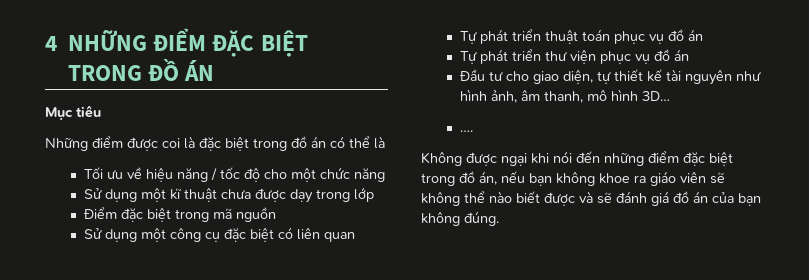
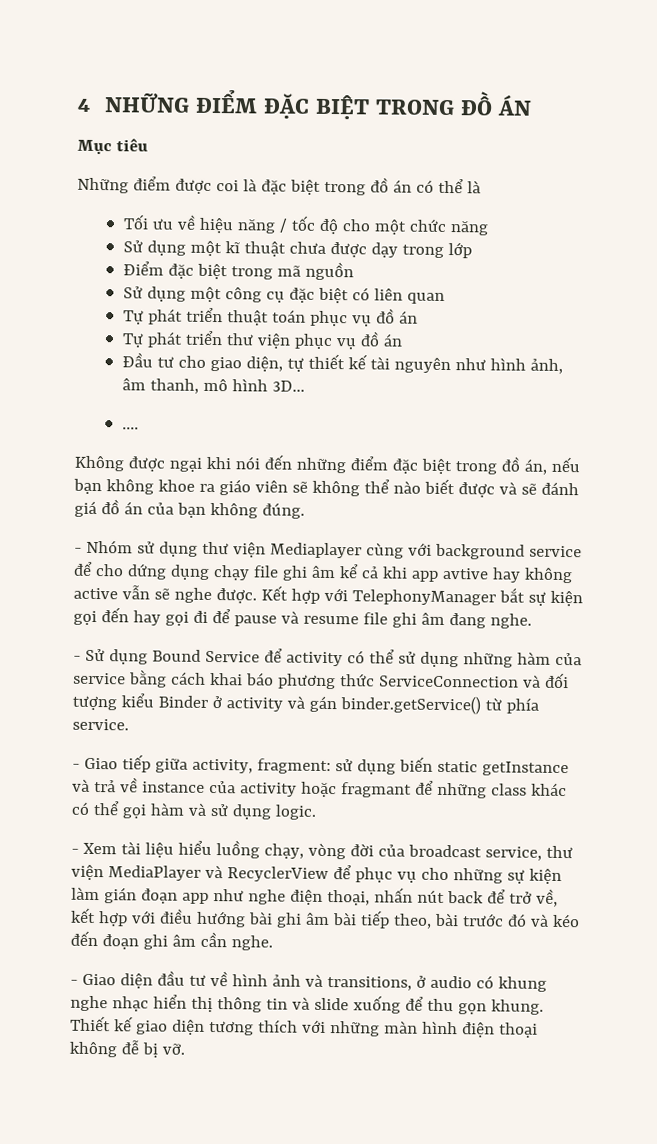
+ - Nhóm sử dụng thư viện Mediaplayer cùng với background service để cho dứng dụng chạy file ghi âm kể cả khi app avtive hay không active vẫn sẽ nghe được. Kết hợp với TelephonyManager bắt sự kiện gọi đến hay gọi đi để pause và resume file ghi âm đang nghe.
+ - Sử dụng Bound Service để activity có thể sử dụng những hàm của service bằng cách khai báo phương thức ServiceConnection và đối tượng kiểu Binder ở activity và gán binder.getService() từ phía service.
+ - Giao tiếp giữa activity, fragment: sử dụng biến static getInstance và trả về instance của activity hoặc fragmant để những class khác có thể gọi hàm và sử dụng logic.
+ - Xem tài liệu hiểu luồng chạy, vòng đời của broadcast service, thư viện MediaPlayer và RecyclerView để phục vụ cho những sự kiện làm gián đoạn app như nghe điện thoại, nhấn nút back để trở về, kết hợp với điều hướng bài ghi âm bài tiếp theo, bài trước đó và kéo đến đoạn ghi âm cần nghe.
+ - Giao diện đầu tư về hình ảnh và transitions, ở audio có khung nghe nhạc hiển thị thông tin và slide xuống để thu gọn khung. Thiết kế giao diện tương thích với những màn hình điện thoại không đễ bị vỡ.

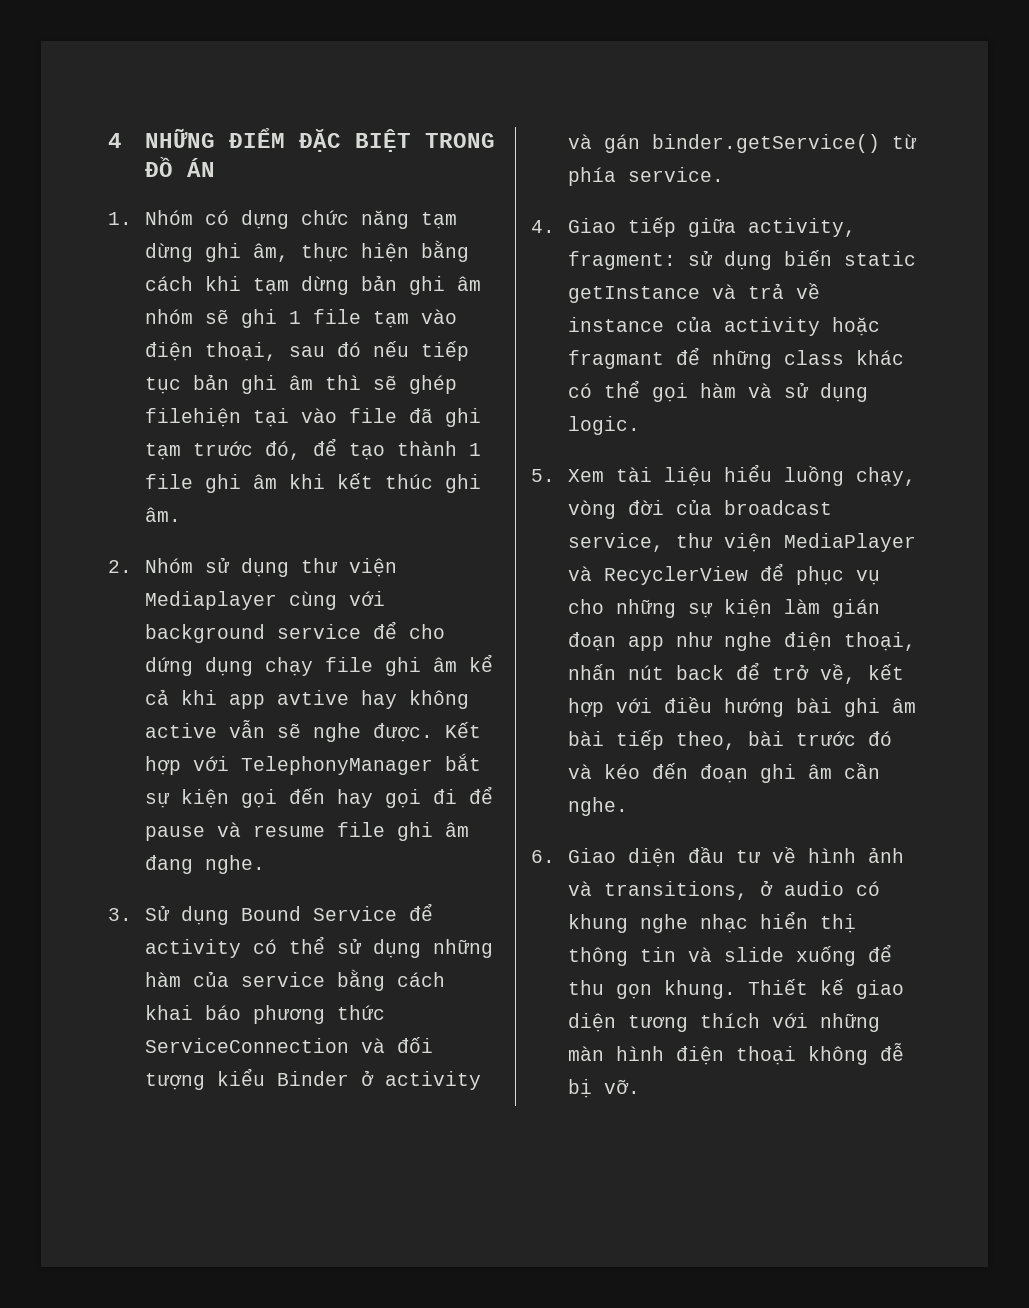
- Mục tiêu
- Những điểm được coi là đặc biệt trong đồ án có thể là
- Tối ưu về hiệu năng / tốc độ cho một chức năng
- Sử dụng một kĩ thuật chưa được dạy trong lớp
- Điểm đặc biệt trong mã nguồn
- Sử dụng một công cụ đặc biệt có liên quan
- Tự phát triển thuật toán phục vụ đồ án
- Tự phát triển thư viện phục vụ đồ án
- Đầu tư cho giao diện, tự thiết kế tài nguyên như hình ảnh, âm thanh, mô hình 3D…
- ….
- Không được ngại khi nói đến những điểm đặc biệt trong đồ án, nếu bạn không khoe ra giáo viên sẽ không thể nào biết được và sẽ đánh giá đồ án của bạn không đúng.
- - Nhóm sử dụng thư viện Mediaplayer cùng với background service để cho dứng dụng chạy file ghi âm kể cả khi app avtive hay không active vẫn sẽ nghe được.
+ 1. Nhóm có dựng chức năng tạm dừng ghi âm, thực hiện bằng cách khi tạm dừng bản ghi âm nhóm sẽ ghi 1 file tạm vào điện thoại, sau đó nếu tiếp tục bản ghi âm thì sẽ ghép filehiện tại vào file đã ghi tạm trước đó, để tạo thành 1 file ghi âm khi kết thúc ghi âm.
+ 2. Nhóm sử dụng thư viện Mediaplayer cùng với background service để cho dứng dụng chạy file ghi âm kể cả khi app avtive hay không active vẫn sẽ nghe được.
- - Sử dụng Bound Service để activity có thể sử dụng những hàm của service bằng cách khai báo phương thức ServiceConnection và đối tượng kiểu Binder ở activity và gán binder.getService() từ phía service.
+ 3. Sử dụng Bound Service để activity có thể sử dụng những hàm của service bằng cách khai báo phương thức ServiceConnection và đối tượng kiểu Binder ở activity và gán binder.getService() từ phía service.
- - Giao tiếp giữa activity, fragment: sử dụng biến static getInstance và trả về instance của activity hoặc fragmant để những class khác có thể gọi hàm và sử dụng logic.
+ 4. Giao tiếp giữa activity, fragment: sử dụng biến static getInstance và trả về instance của activity hoặc fragmant để những class khác có thể gọi hàm và sử dụng logic.
- - Xem tài liệu hiểu luồng chạy, vòng đời của broadcast service, thư viện MediaPlayer và RecyclerView để phục vụ cho những sự kiện làm gián đoạn app như nghe điện thoại, nhấn nút back để trở về, kết hợp với điều hướng bài ghi âm bài tiếp theo, bài trước đó và kéo đến đoạn ghi âm cần nghe.
+ 5. Xem tài liệu hiểu luồng chạy, vòng đời của broadcast service, thư viện MediaPlayer và RecyclerView để phục vụ cho những sự kiện làm gián đoạn app như nghe điện thoại, nhấn nút back để trở về, kết hợp với điều hướng bài ghi âm bài tiếp theo, bài trước đó và kéo đến đoạn ghi âm cần nghe.
- - Giao diện đầu tư về hình ảnh và transitions, ở audio có khung nghe nhạc hiển thị thông tin và slide xuống để thu gọn khung.
+ 6. Giao diện đầu tư về hình ảnh và transitions, ở audio có khung nghe nhạc hiển thị thông tin và slide xuống để thu gọn khung.

